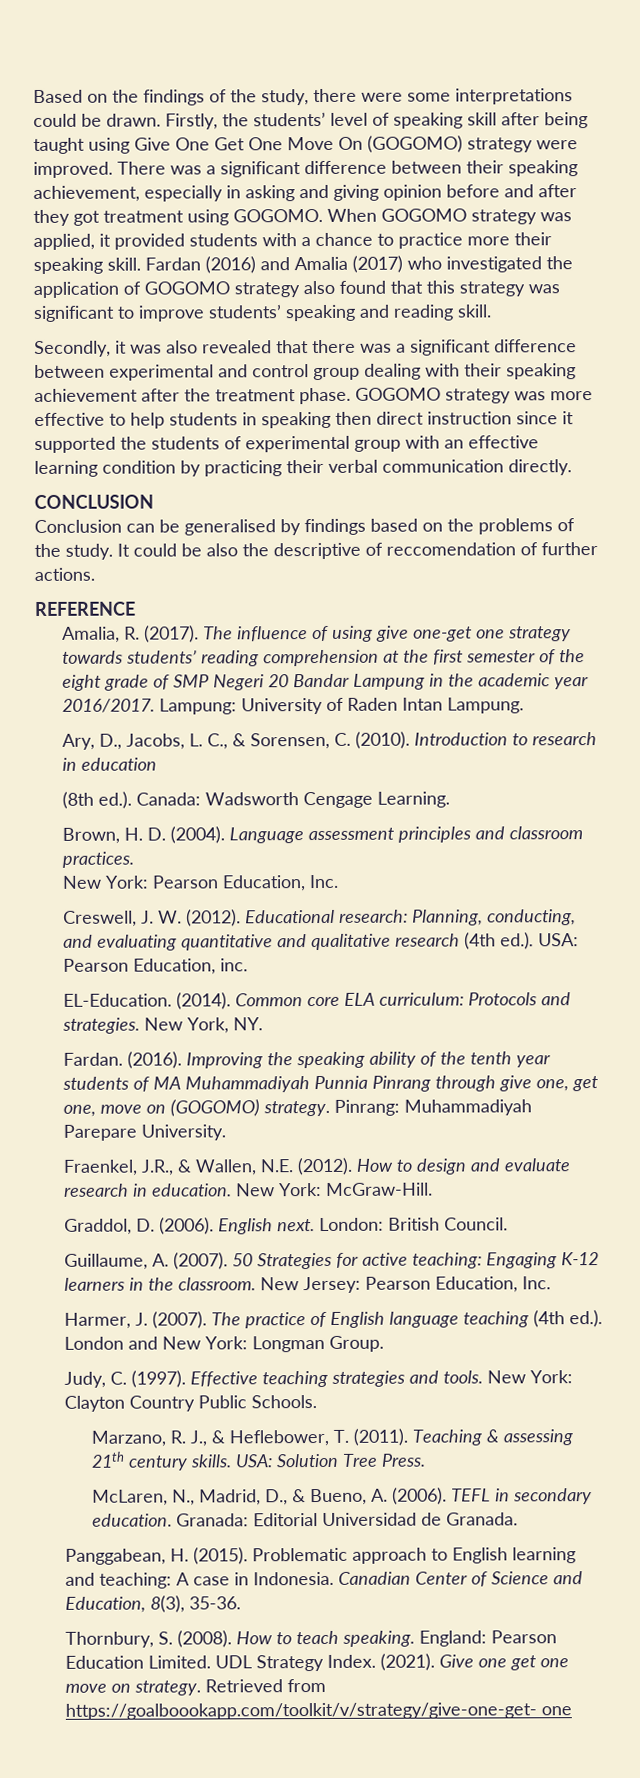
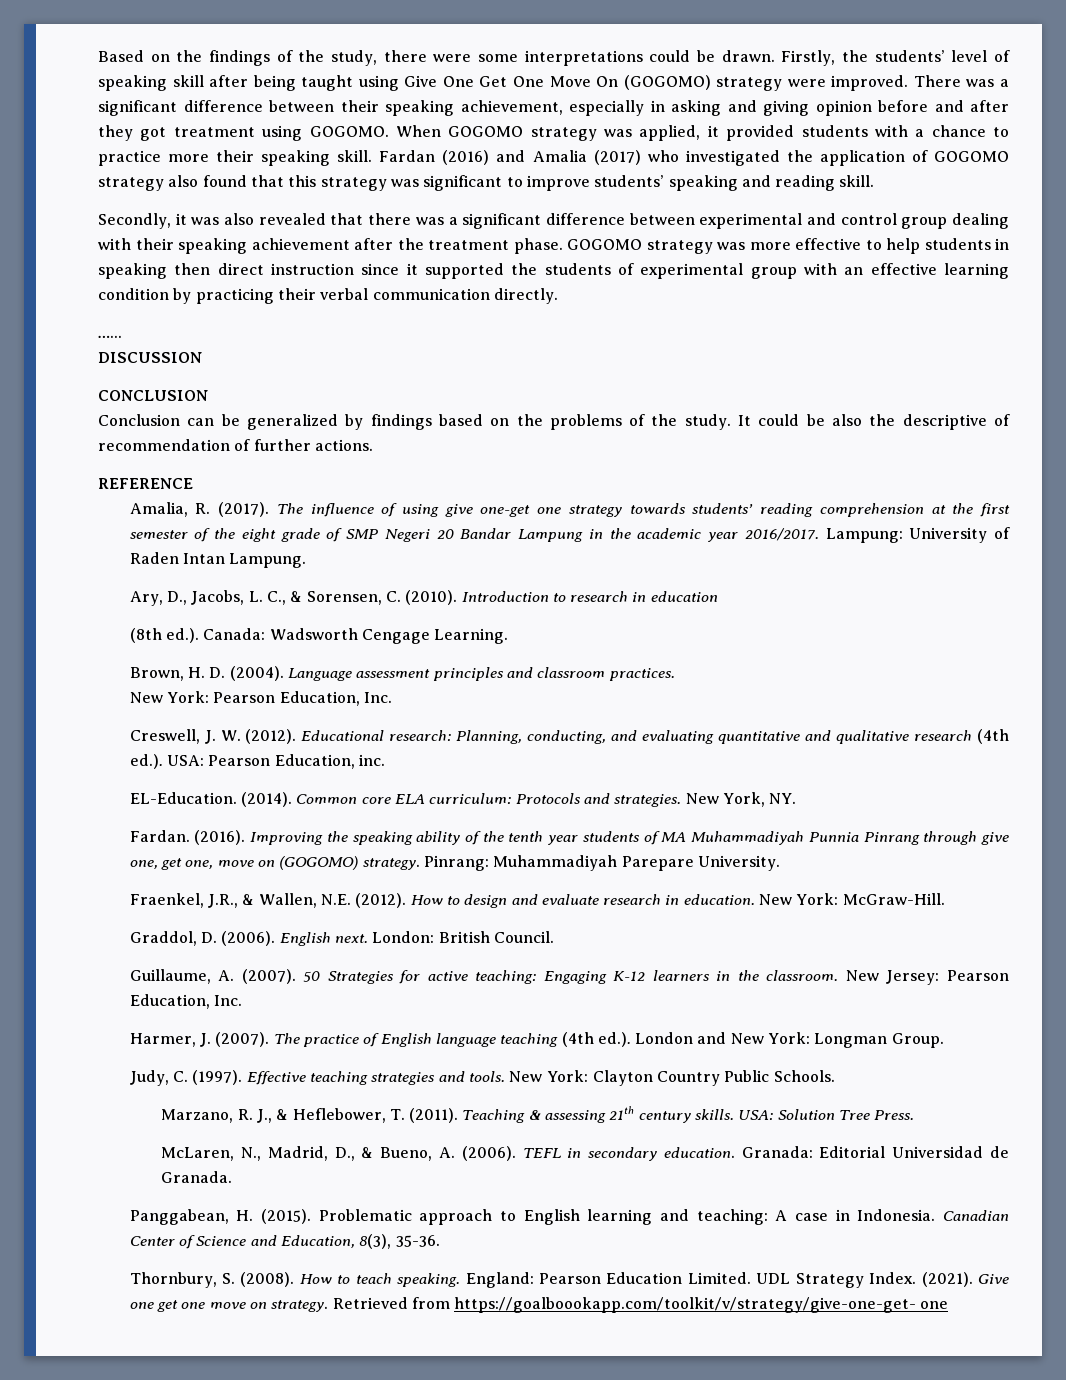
+ …...
+ DISCUSSION
- Conclusion can be generalised by findings based on the problems of the study.
+ Conclusion can be generalized by findings based on the problems of the study.
- It could be also the descriptive of reccomendation of further actions.
+ It could be also the descriptive of recommendation of further actions.

